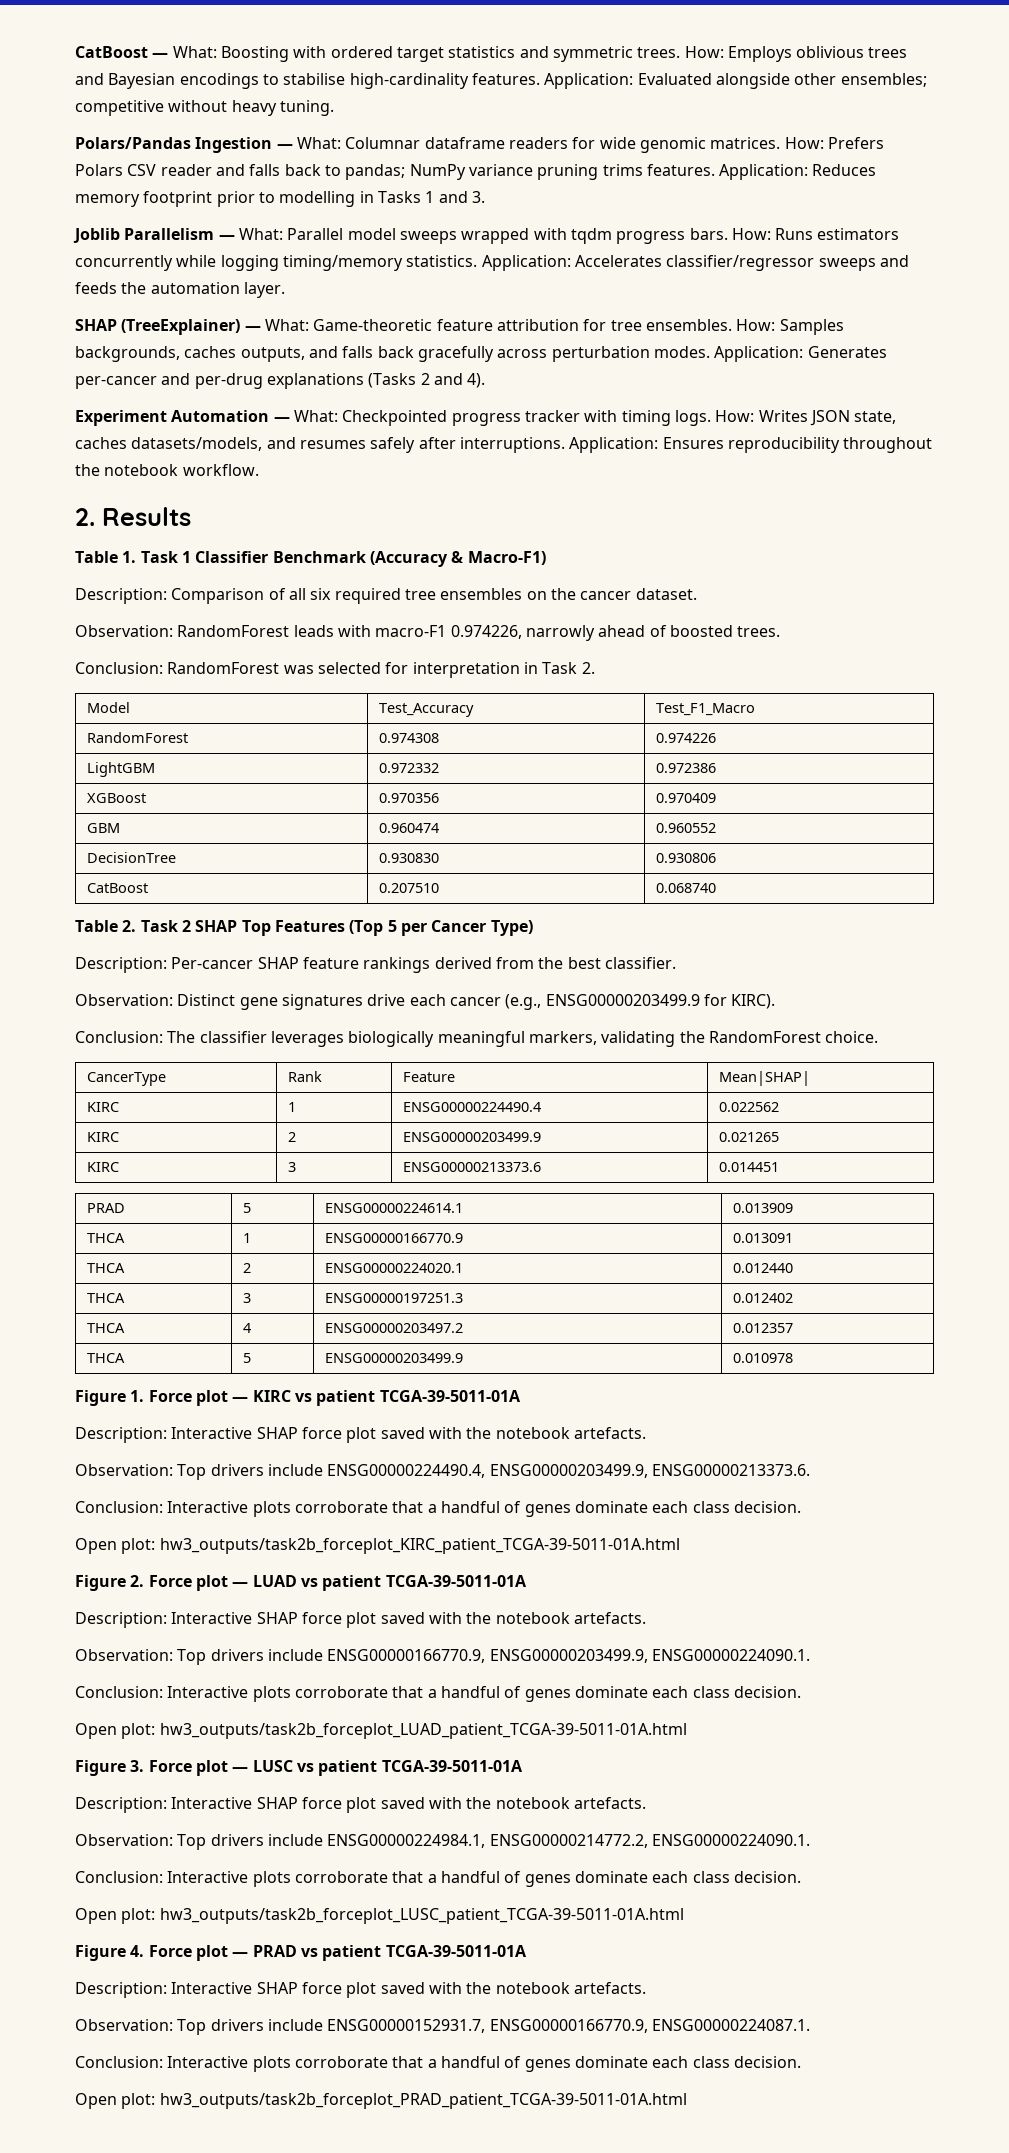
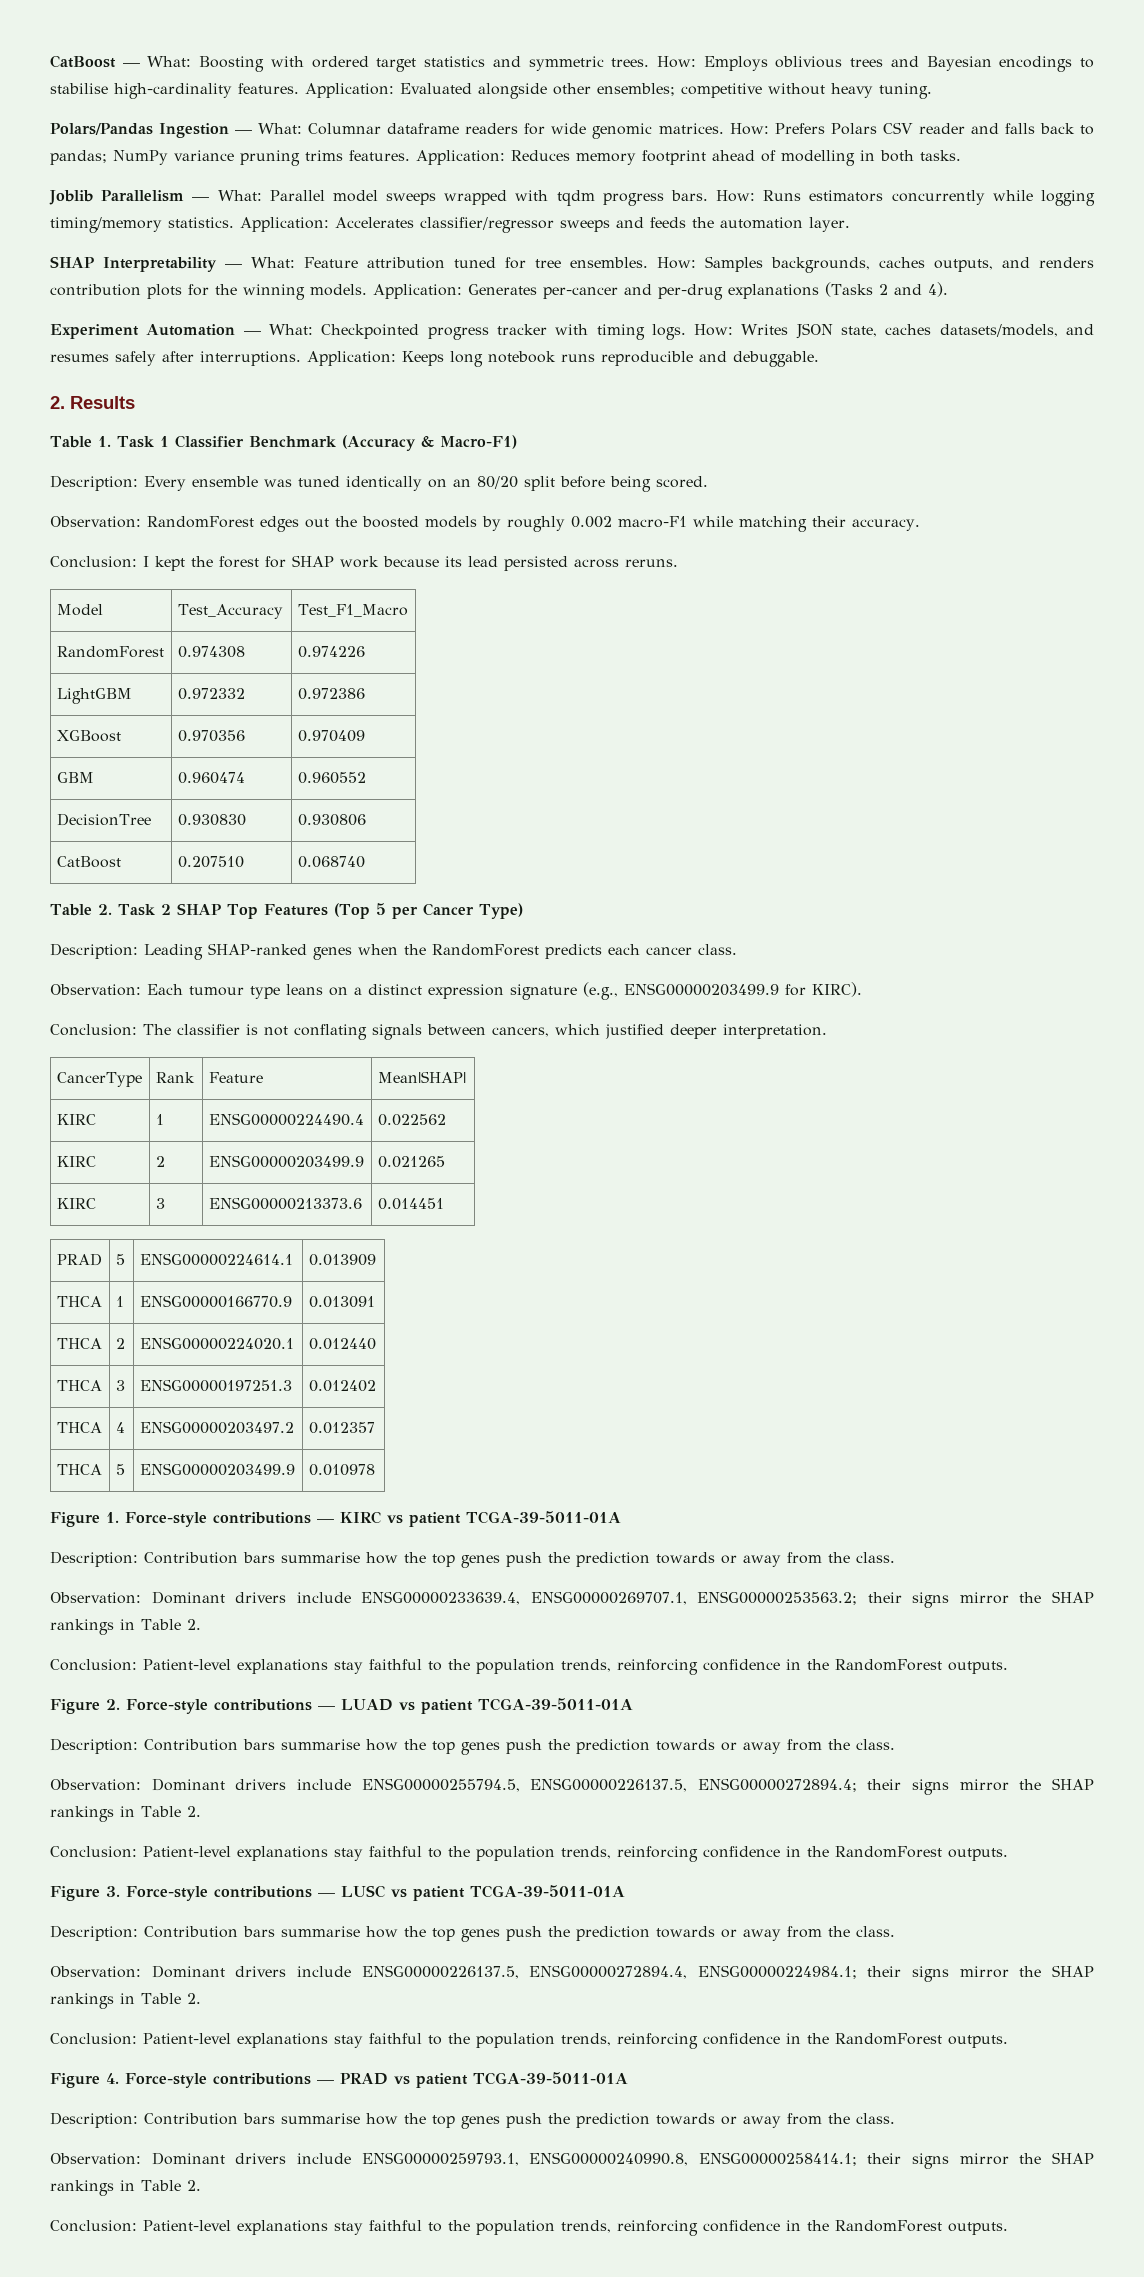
- Application: Reduces memory footprint prior to modelling in Tasks 1 and 3.
+ Application: Reduces memory footprint ahead of modelling in both tasks.
- SHAP (TreeExplainer) — What: Game-theoretic feature attribution for tree ensembles.
+ SHAP Interpretability — What: Feature attribution tuned for tree ensembles.
- How: Samples backgrounds, caches outputs, and falls back gracefully across perturbation modes.
+ How: Samples backgrounds, caches outputs, and renders contribution plots for the winning models.
- Application: Ensures reproducibility throughout the notebook workflow.
+ Application: Keeps long notebook runs reproducible and debuggable.
- Description: Comparison of all six required tree ensembles on the cancer dataset.
- Observation: RandomForest leads with macro-F1 0.974226, narrowly ahead of boosted trees.
- Conclusion: RandomForest was selected for interpretation in Task 2.
+ Description: Every ensemble was tuned identically on an 80/20 split before being scored.
+ Observation: RandomForest edges out the boosted models by roughly 0.002 macro-F1 while matching their accuracy.
+ Conclusion: I kept the forest for SHAP work because its lead persisted across reruns.
- Description: Per-cancer SHAP feature rankings derived from the best classifier.
- Observation: Distinct gene signatures drive each cancer (e.g., ENSG00000203499.9 for KIRC).
+ Description: Leading SHAP-ranked genes when the RandomForest predicts each cancer class.
+ Observation: Each tumour type leans on a distinct expression signature (e.g., ENSG00000203499.9 for KIRC).
- Conclusion: The classifier leverages biologically meaningful markers, validating the RandomForest choice.
+ Conclusion: The classifier is not conflating signals between cancers, which justified deeper interpretation.
- Figure 1. Force plot — KIRC vs patient TCGA-39-5011-01A
- Description: Interactive SHAP force plot saved with the notebook artefacts.
- Observation: Top drivers include ENSG00000224490.4, ENSG00000203499.9, ENSG00000213373.6.
- Conclusion: Interactive plots corroborate that a handful of genes dominate each class decision.
- Open plot: hw3_outputs/task2b_forceplot_KIRC_patient_TCGA-39-5011-01A.html
+ Figure 1. Force-style contributions — KIRC vs patient TCGA-39-5011-01A
+ Description: Contribution bars summarise how the top genes push the prediction towards or away from the class.
+ Observation: Dominant drivers include ENSG00000233639.4, ENSG00000269707.1, ENSG00000253563.2; their signs mirror the SHAP rankings in Table 2.
+ Conclusion: Patient-level explanations stay faithful to the population trends, reinforcing confidence in the RandomForest outputs.
- Figure 2. Force plot — LUAD vs patient TCGA-39-5011-01A
- Description: Interactive SHAP force plot saved with the notebook artefacts.
- Observation: Top drivers include ENSG00000166770.9, ENSG00000203499.9, ENSG00000224090.1.
- Conclusion: Interactive plots corroborate that a handful of genes dominate each class decision.
- Open plot: hw3_outputs/task2b_forceplot_LUAD_patient_TCGA-39-5011-01A.html
+ Figure 2. Force-style contributions — LUAD vs patient TCGA-39-5011-01A
+ Description: Contribution bars summarise how the top genes push the prediction towards or away from the class.
+ Observation: Dominant drivers include ENSG00000255794.5, ENSG00000226137.5, ENSG00000272894.4; their signs mirror the SHAP rankings in Table 2.
+ Conclusion: Patient-level explanations stay faithful to the population trends, reinforcing confidence in the RandomForest outputs.
- Figure 3. Force plot — LUSC vs patient TCGA-39-5011-01A
- Description: Interactive SHAP force plot saved with the notebook artefacts.
- Observation: Top drivers include ENSG00000224984.1, ENSG00000214772.2, ENSG00000224090.1.
- Conclusion: Interactive plots corroborate that a handful of genes dominate each class decision.
- Open plot: hw3_outputs/task2b_forceplot_LUSC_patient_TCGA-39-5011-01A.html
+ Figure 3. Force-style contributions — LUSC vs patient TCGA-39-5011-01A
+ Description: Contribution bars summarise how the top genes push the prediction towards or away from the class.
+ Observation: Dominant drivers include ENSG00000226137.5, ENSG00000272894.4, ENSG00000224984.1; their signs mirror the SHAP rankings in Table 2.
+ Conclusion: Patient-level explanations stay faithful to the population trends, reinforcing confidence in the RandomForest outputs.
- Figure 4. Force plot — PRAD vs patient TCGA-39-5011-01A
- Description: Interactive SHAP force plot saved with the notebook artefacts.
- Observation: Top drivers include ENSG00000152931.7, ENSG00000166770.9, ENSG00000224087.1.
- Conclusion: Interactive plots corroborate that a handful of genes dominate each class decision.
- Open plot: hw3_outputs/task2b_forceplot_PRAD_patient_TCGA-39-5011-01A.html
+ Figure 4. Force-style contributions — PRAD vs patient TCGA-39-5011-01A
+ Description: Contribution bars summarise how the top genes push the prediction towards or away from the class.
+ Observation: Dominant drivers include ENSG00000259793.1, ENSG00000240990.8, ENSG00000258414.1; their signs mirror the SHAP rankings in Table 2.
+ Conclusion: Patient-level explanations stay faithful to the population trends, reinforcing confidence in the RandomForest outputs.

